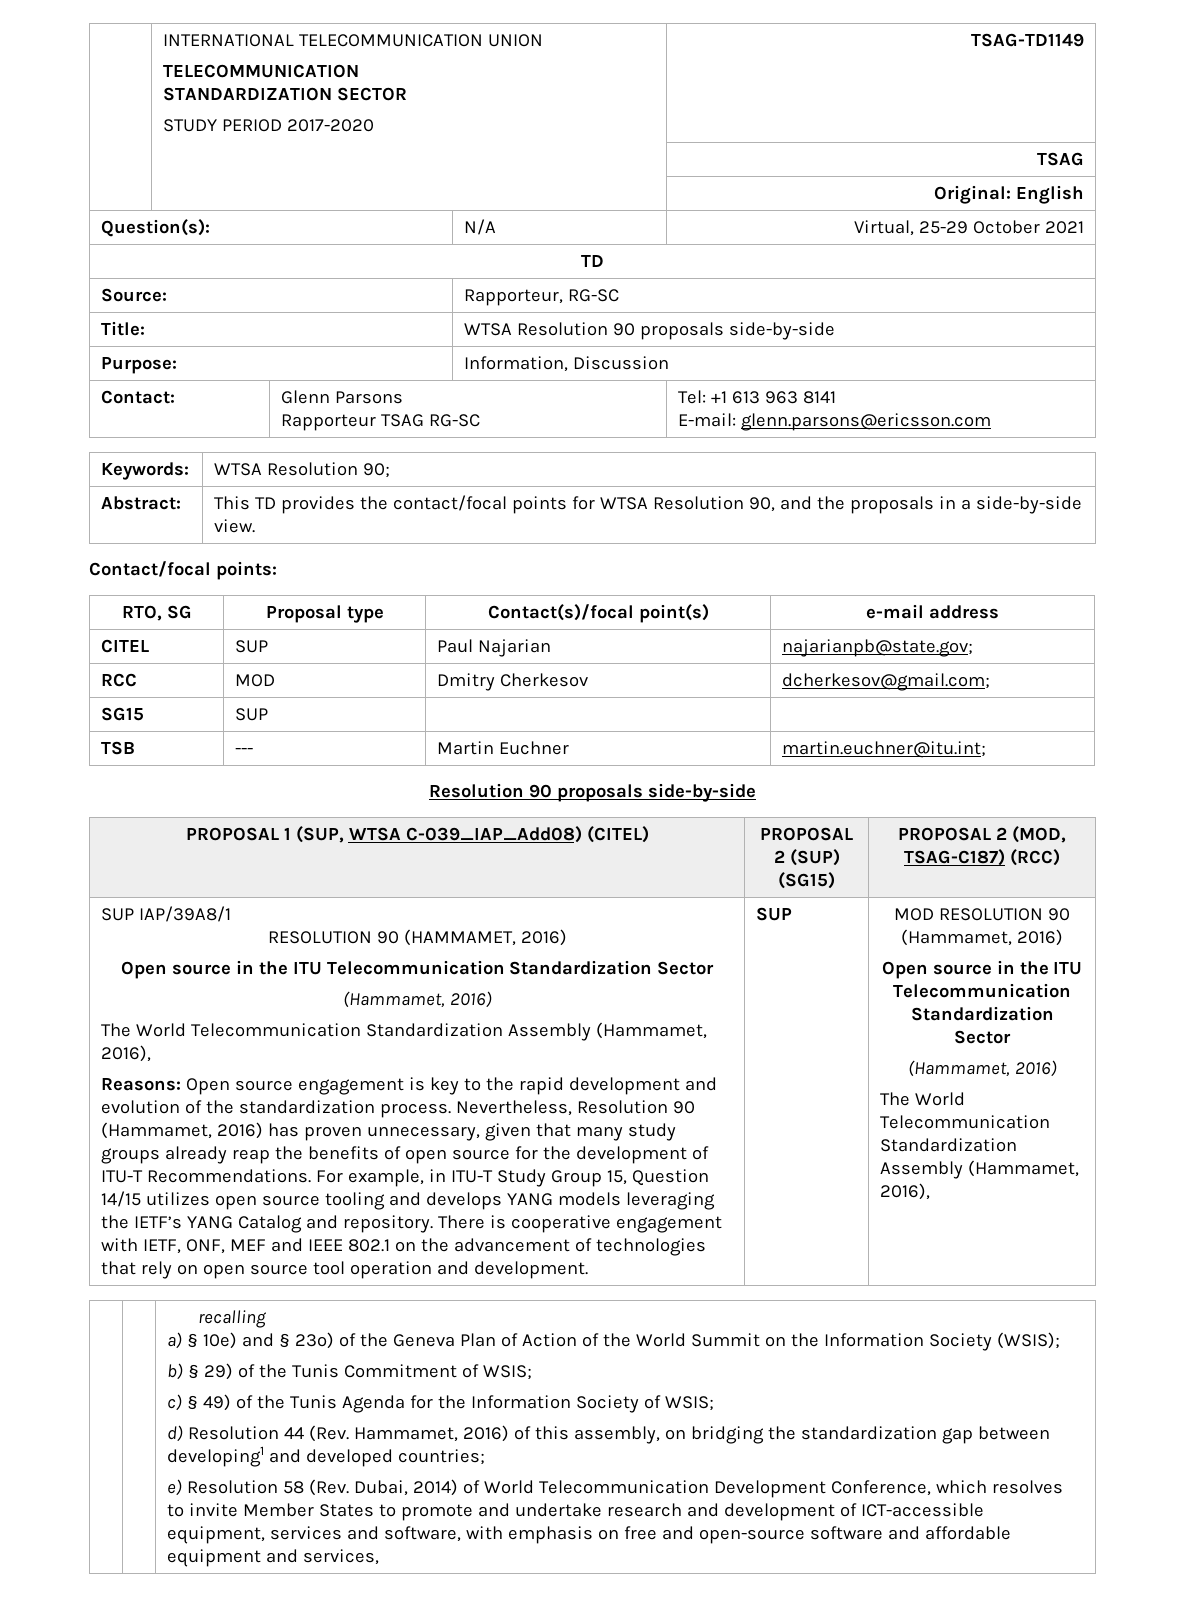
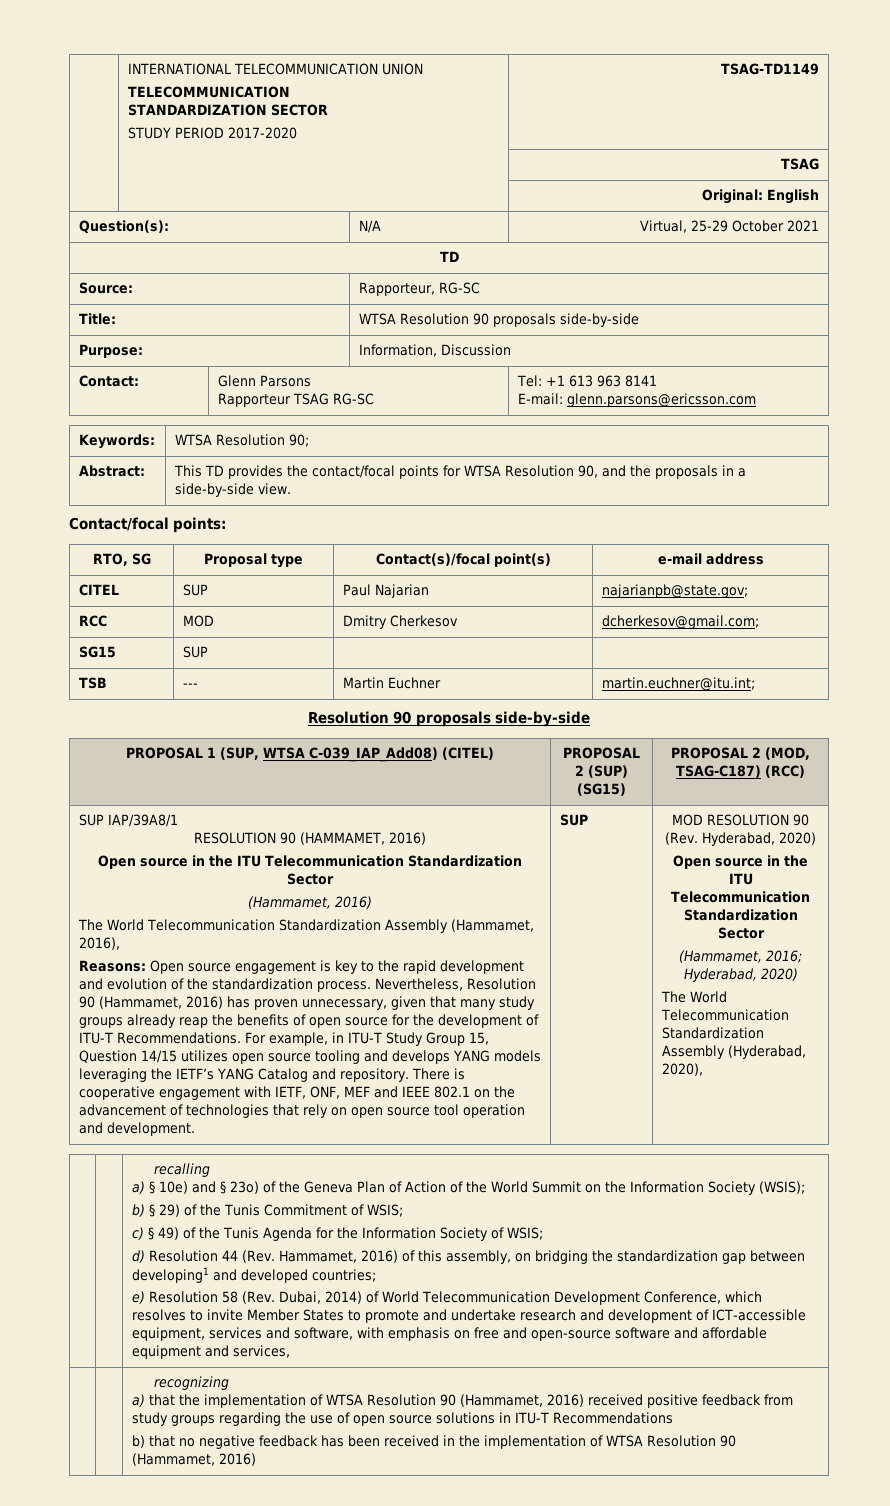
- MOD RESOLUTION 90 (Hammamet, 2016)
+ MOD RESOLUTION 90 (Rev. Hyderabad, 2020)
  Open source in the ITU Telecommunication Standardization Sector
- (Hammamet, 2016)
- The World Telecommunication Standardization Assembly (Hammamet, 2016),
+ (Hammamet, 2016; Hyderabad, 2020)
+ The World Telecommunication Standardization Assembly (Hyderabad, 2020),
+ recognizing
+ a) that the implementation of WTSA Resolution 90 (Hammamet, 2016) received positive feedback from study groups regarding the use of open source solutions in ITU-T Recommendations
+ b) that no negative feedback has been received in the implementation of WTSA Resolution 90 (Hammamet, 2016)

